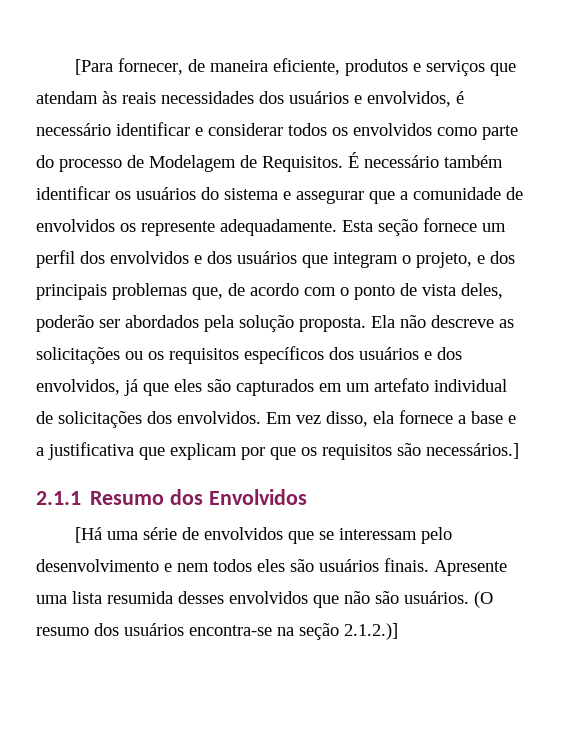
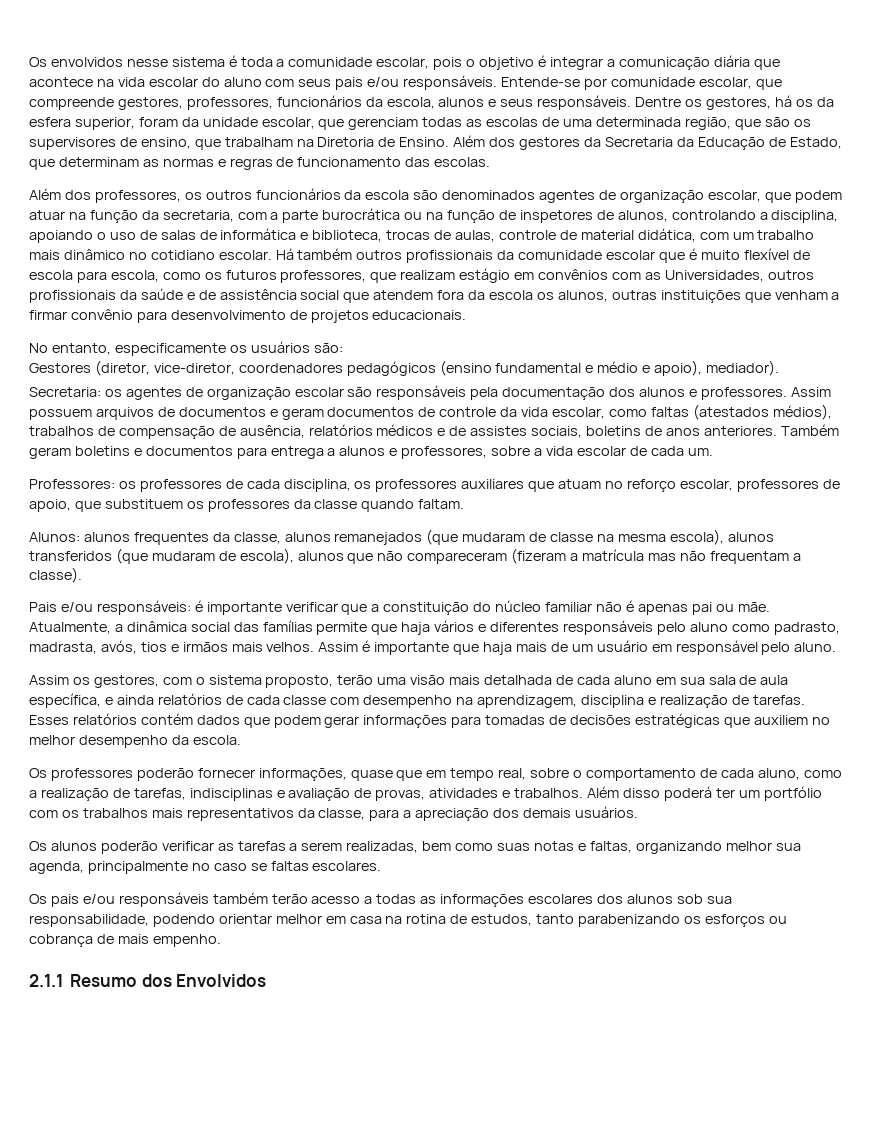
- [Para fornecer, de maneira eficiente, produtos e serviços que atendam às reais necessidades dos usuários e envolvidos, é necessário identificar e considerar todos os envolvidos como parte do processo de Modelagem de Requisitos. É necessário também identificar os usuários do sistema e assegurar que a comunidade de envolvidos os represente adequadamente. Esta seção fornece um perfil dos envolvidos e dos usuários que integram o projeto, e dos principais problemas que, de acordo com o ponto de vista deles, poderão ser abordados pela solução proposta. Ela não descreve as solicitações ou os requisitos específicos dos usuários e dos envolvidos, já que eles são capturados em um artefato individual de solicitações dos envolvidos. Em vez disso, ela fornece a base e a justificativa que explicam por que os requisitos são necessários.]
+ Os envolvidos nesse sistema é toda a comunidade escolar, pois o objetivo é integrar a comunicação diária que acontece na vida escolar do aluno com seus pais e/ou responsáveis. Entende-se por comunidade escolar, que compreende gestores, professores, funcionários da escola, alunos e seus responsáveis. Dentre os gestores, há os da esfera superior, foram da unidade escolar, que gerenciam todas as escolas de uma determinada região, que são os supervisores de ensino, que trabalham na Diretoria de Ensino. Além dos gestores da Secretaria da Educação de Estado, que determinam as normas e regras de funcionamento das escolas.
+ Além dos professores, os outros funcionários da escola são denominados agentes de organização escolar, que podem atuar na função da secretaria, com a parte burocrática ou na função de inspetores de alunos, controlando a disciplina, apoiando o uso de salas de informática e biblioteca, trocas de aulas, controle de material didática, com um trabalho mais dinâmico no cotidiano escolar. Há também outros profissionais da comunidade escolar que é muito flexível de escola para escola, como os futuros professores, que realizam estágio em convênios com as Universidades, outros profissionais da saúde e de assistência social que atendem fora da escola os alunos, outras instituições que venham a firmar convênio para desenvolvimento de projetos educacionais.
+ No entanto, especificamente os usuários são:
+ Gestores (diretor, vice-diretor, coordenadores pedagógicos (ensino fundamental e médio e apoio), mediador).
+ Secretaria: os agentes de organização escolar são responsáveis pela documentação dos alunos e professores. Assim possuem arquivos de documentos e geram documentos de controle da vida escolar, como faltas (atestados médios), trabalhos de compensação de ausência, relatórios médicos e de assistes sociais, boletins de anos anteriores. Também geram boletins e documentos para entrega a alunos e professores, sobre a vida escolar de cada um.
+ Professores: os professores de cada disciplina, os professores auxiliares que atuam no reforço escolar, professores de apoio, que substituem os professores da classe quando faltam.
+ Alunos: alunos frequentes da classe, alunos remanejados (que mudaram de classe na mesma escola), alunos transferidos (que mudaram de escola), alunos que não compareceram (fizeram a matrícula mas não frequentam a classe).
+ Pais e/ou responsáveis: é importante verificar que a constituição do núcleo familiar não é apenas pai ou mãe. Atualmente, a dinâmica social das famílias permite que haja vários e diferentes responsáveis pelo aluno como padrasto, madrasta, avós, tios e irmãos mais velhos. Assim é importante que haja mais de um usuário em responsável pelo aluno.
+ Assim os gestores, com o sistema proposto, terão uma visão mais detalhada de cada aluno em sua sala de aula específica, e ainda relatórios de cada classe com desempenho na aprendizagem, disciplina e realização de tarefas. Esses relatórios contém dados que podem gerar informações para tomadas de decisões estratégicas que auxiliem no melhor desempenho da escola.
+ Os professores poderão fornecer informações, quase que em tempo real, sobre o comportamento de cada aluno, como a realização de tarefas, indisciplinas e avaliação de provas, atividades e trabalhos. Além disso poderá ter um portfólio com os trabalhos mais representativos da classe, para a apreciação dos demais usuários.
+ Os alunos poderão verificar as tarefas a serem realizadas, bem como suas notas e faltas, organizando melhor sua agenda, principalmente no caso se faltas escolares.
+ Os pais e/ou responsáveis também terão acesso a todas as informações escolares dos alunos sob sua responsabilidade, podendo orientar melhor em casa na rotina de estudos, tanto parabenizando os esforços ou cobrança de mais empenho.
  2.1.1 Resumo dos Envolvidos
- [Há uma série de envolvidos que se interessam pelo desenvolvimento e nem todos eles são usuários finais. Apresente uma lista resumida desses envolvidos que não são usuários. (O resumo dos usuários encontra-se na seção 2.1.2.)]

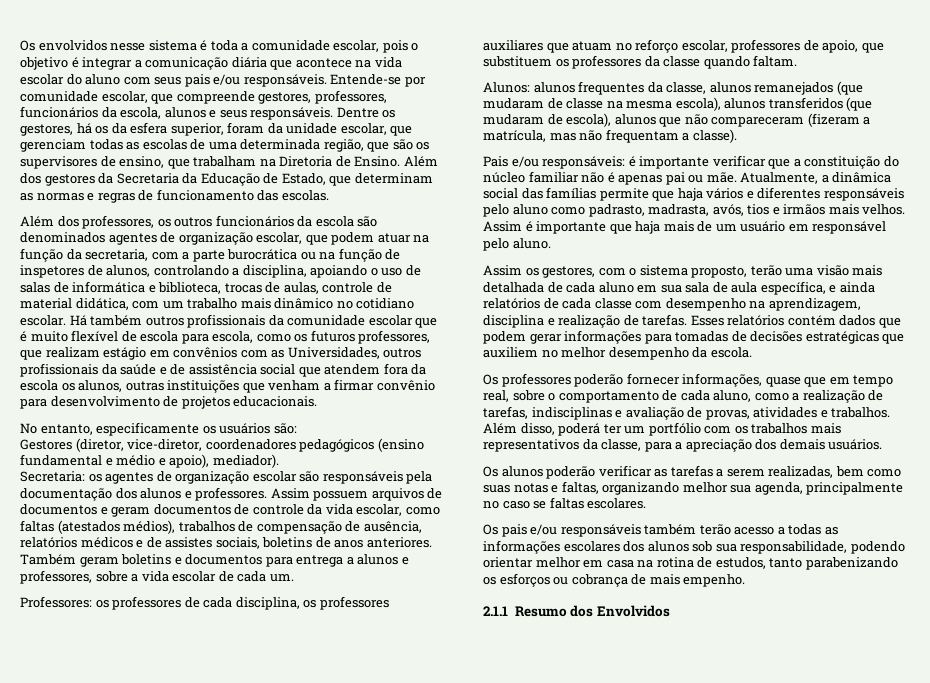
- Alunos: alunos frequentes da classe, alunos remanejados (que mudaram de classe na mesma escola), alunos transferidos (que mudaram de escola), alunos que não compareceram (fizeram a matrícula mas não frequentam a classe).
+ Alunos: alunos frequentes da classe, alunos remanejados (que mudaram de classe na mesma escola), alunos transferidos (que mudaram de escola), alunos que não compareceram (fizeram a matrícula, mas não frequentam a classe).
- Além disso poderá ter um portfólio com os trabalhos mais representativos da classe, para a apreciação dos demais usuários.
+ Além disso, poderá ter um portfólio com os trabalhos mais representativos da classe, para a apreciação dos demais usuários.

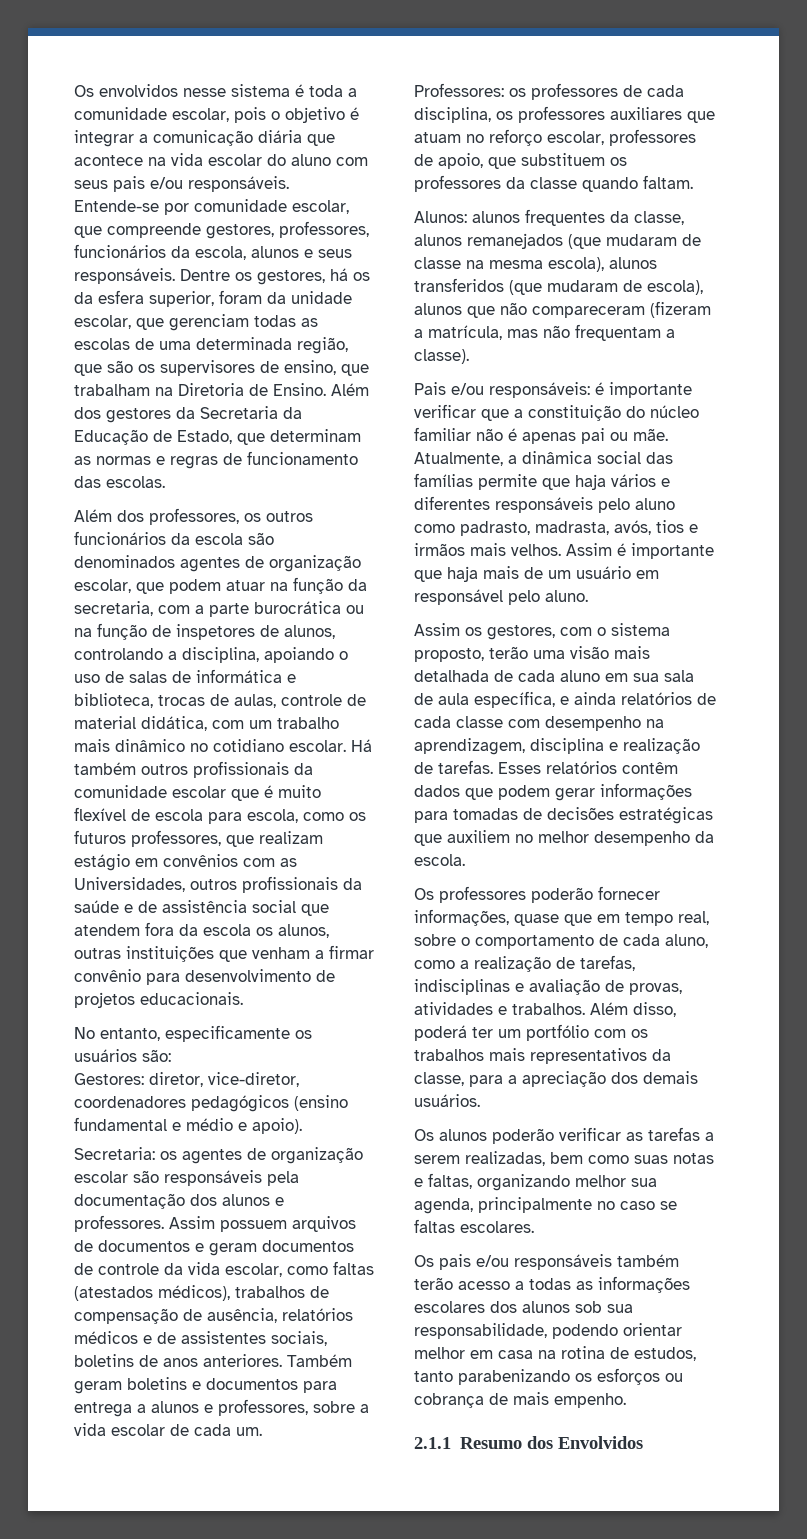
- Gestores (diretor, vice-diretor, coordenadores pedagógicos (ensino fundamental e médio e apoio), mediador).
+ Gestores: diretor, vice-diretor, coordenadores pedagógicos (ensino fundamental e médio e apoio).
- Assim possuem arquivos de documentos e geram documentos de controle da vida escolar, como faltas (atestados médios), trabalhos de compensação de ausência, relatórios médicos e de assistes sociais, boletins de anos anteriores.
+ Assim possuem arquivos de documentos e geram documentos de controle da vida escolar, como faltas (atestados médicos), trabalhos de compensação de ausência, relatórios médicos e de assistentes sociais, boletins de anos anteriores.
- Esses relatórios contém dados que podem gerar informações para tomadas de decisões estratégicas que auxiliem no melhor desempenho da escola.
+ Esses relatórios contêm dados que podem gerar informações para tomadas de decisões estratégicas que auxiliem no melhor desempenho da escola.

